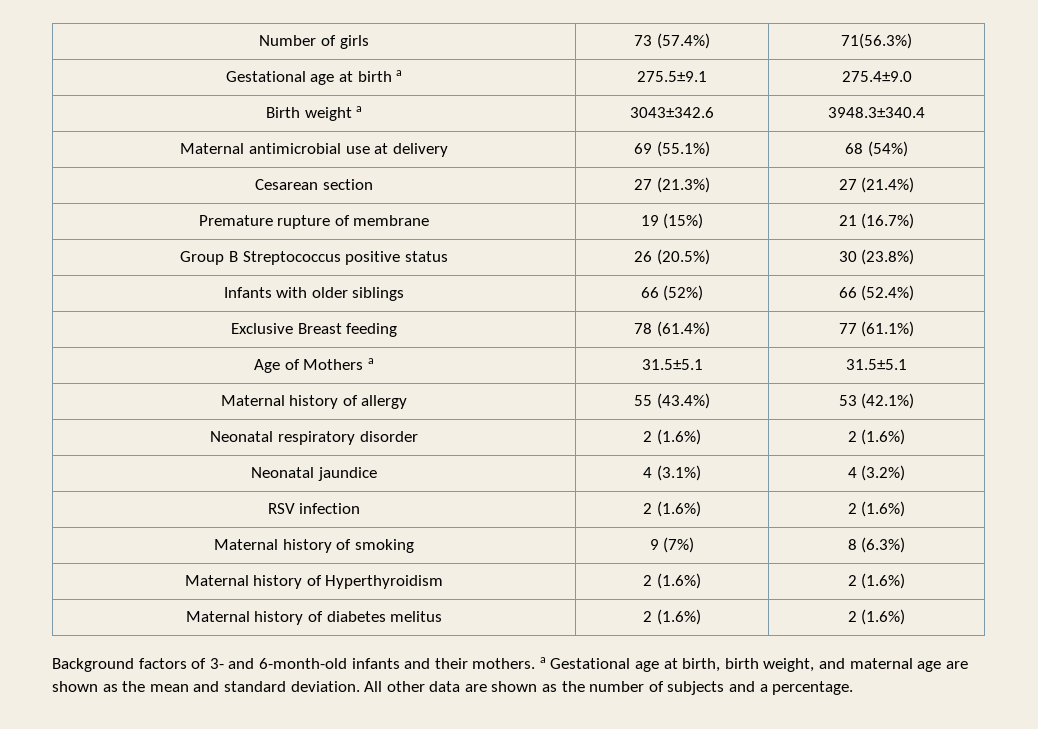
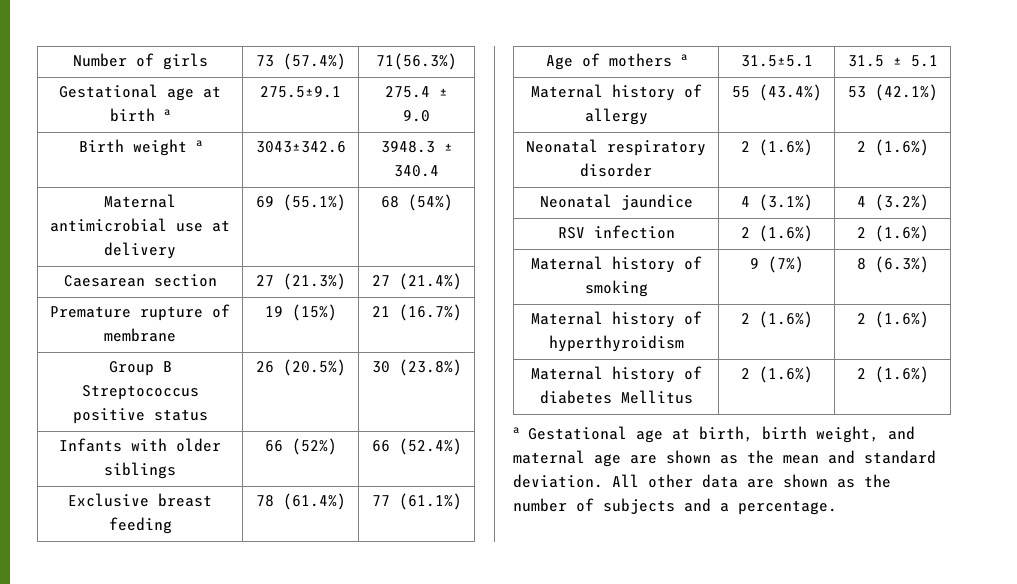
- Gestational age at birth a | 275.5±9.1 | 275.4±9.0
+ Gestational age at birth a | 275.5±9.1 | 275.4 ± 9.0
- Birth weight a | 3043±342.6 | 3948.3±340.4
+ Birth weight a | 3043±342.6 | 3948.3 ± 340.4
- Cesarean section | 27 (21.3%) | 27 (21.4%)
+ Caesarean section | 27 (21.3%) | 27 (21.4%)
- Exclusive Breast feeding | 78 (61.4%) | 77 (61.1%)
+ Exclusive breast feeding | 78 (61.4%) | 77 (61.1%)
- Age of Mothers a | 31.5±5.1 | 31.5±5.1
+ Age of mothers a | 31.5±5.1 | 31.5 ± 5.1
- Maternal history of Hyperthyroidism | 2 (1.6%) | 2 (1.6%)
+ Maternal history of hyperthyroidism | 2 (1.6%) | 2 (1.6%)
- Maternal history of diabetes melitus | 2 (1.6%) | 2 (1.6%)
- Background factors of 3- and 6-month-old infants and their mothers. a Gestational age at birth, birth weight, and maternal age are shown as the mean and standard deviation.
+ Maternal history of diabetes Mellitus | 2 (1.6%) | 2 (1.6%)
+ a Gestational age at birth, birth weight, and maternal age are shown as the mean and standard deviation.

